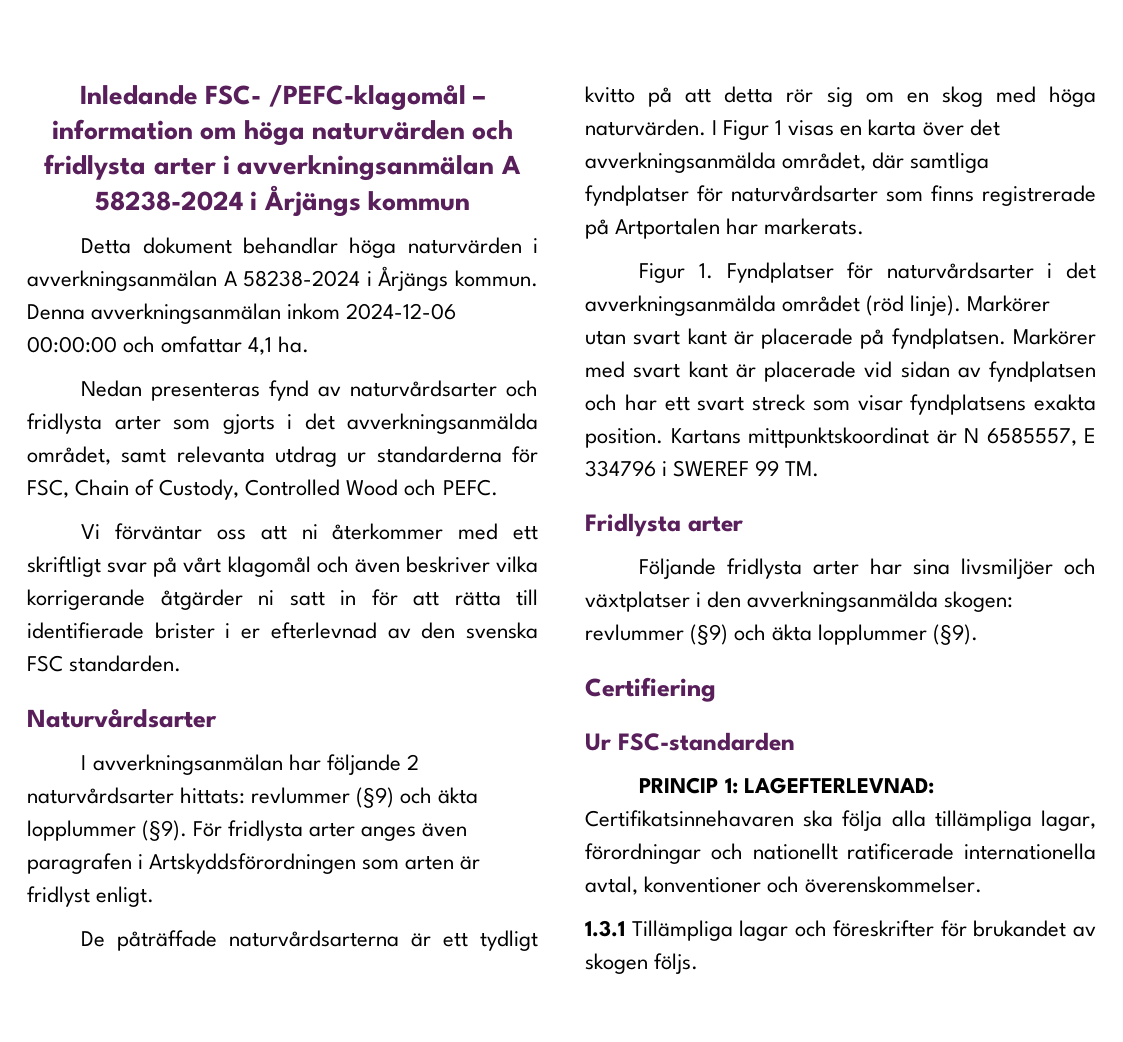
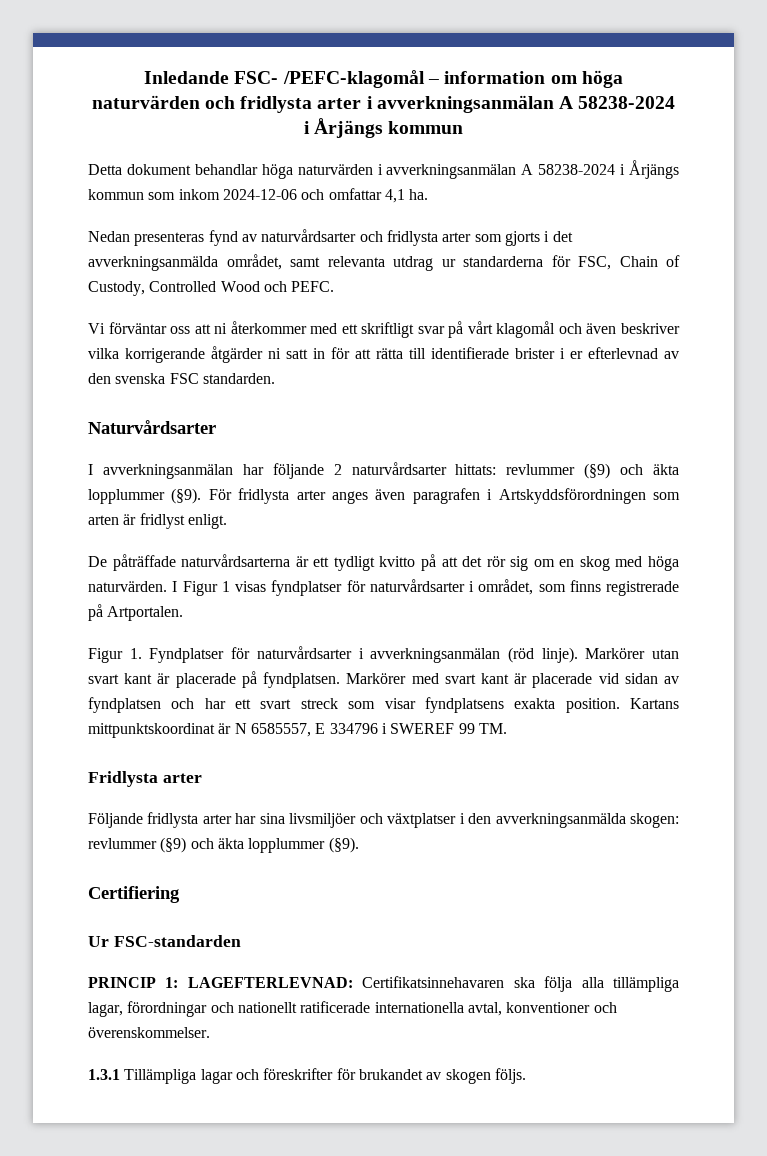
- Detta dokument behandlar höga naturvärden i avverkningsanmälan A 58238-2024 i Årjängs kommun. Denna avverkningsanmälan inkom 2024-12-06 00:00:00 och omfattar 4,1 ha.
+ Detta dokument behandlar höga naturvärden i avverkningsanmälan A 58238-2024 i Årjängs kommun som inkom 2024-12-06 och omfattar 4,1 ha.
- De påträffade naturvårdsarterna är ett tydligt kvitto på att detta rör sig om en skog med höga naturvärden.
+ De påträffade naturvårdsarterna är ett tydligt kvitto på att det rör sig om en skog med höga naturvärden.
- I Figur 1 visas en karta över det avverkningsanmälda området, där samtliga fyndplatser för naturvårdsarter som finns registrerade på Artportalen har markerats.
+ I Figur 1 visas fyndplatser för naturvårdsarter i området, som finns registrerade på Artportalen.
- Figur 1. Fyndplatser för naturvårdsarter i det avverkningsanmälda området (röd linje).
+ Figur 1. Fyndplatser för naturvårdsarter i avverkningsanmälan (röd linje).

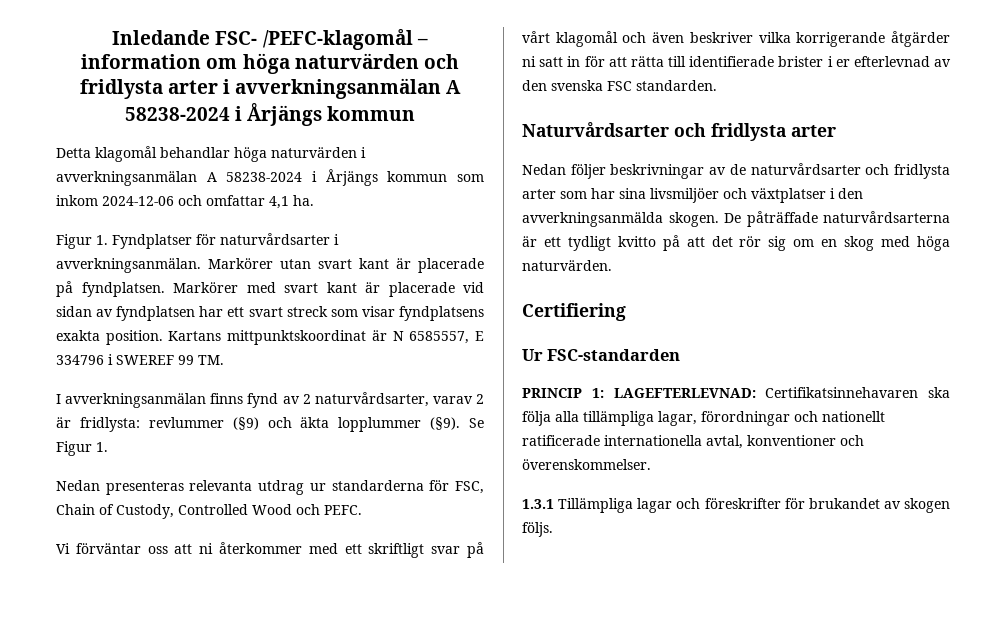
- Detta dokument behandlar höga naturvärden i avverkningsanmälan A 58238-2024 i Årjängs kommun som inkom 2024-12-06 och omfattar 4,1 ha.
+ Detta klagomål behandlar höga naturvärden i avverkningsanmälan A 58238-2024 i Årjängs kommun som inkom 2024-12-06 och omfattar 4,1 ha.
- Nedan presenteras fynd av naturvårdsarter och fridlysta arter som gjorts i det avverkningsanmälda området, samt relevanta utdrag ur standarderna för FSC, Chain of Custody, Controlled Wood och PEFC.
+ Figur 1. Fyndplatser för naturvårdsarter i avverkningsanmälan. Markörer utan svart kant är placerade på fyndplatsen. Markörer med svart kant är placerade vid sidan av fyndplatsen har ett svart streck som visar fyndplatsens exakta position. Kartans mittpunktskoordinat är N 6585557, E 334796 i SWEREF 99 TM.
+ I avverkningsanmälan finns fynd av 2 naturvårdsarter, varav 2 är fridlysta: revlummer (§9) och äkta lopplummer (§9). Se Figur 1.
+ Nedan presenteras relevanta utdrag ur standarderna för FSC, Chain of Custody, Controlled Wood och PEFC.
- Naturvårdsarter
- I avverkningsanmälan har följande 2 naturvårdsarter hittats: revlummer (§9) och äkta lopplummer (§9). För fridlysta arter anges även paragrafen i Artskyddsförordningen som arten är fridlyst enligt.
- De påträffade naturvårdsarterna är ett tydligt kvitto på att det rör sig om en skog med höga naturvärden. I Figur 1 visas fyndplatser för naturvårdsarter i området, som finns registrerade på Artportalen.
- Figur 1. Fyndplatser för naturvårdsarter i avverkningsanmälan (röd linje). Markörer utan svart kant är placerade på fyndplatsen. Markörer med svart kant är placerade vid sidan av fyndplatsen och har ett svart streck som visar fyndplatsens exakta position. Kartans mittpunktskoordinat är N 6585557, E 334796 i SWEREF 99 TM.
- Fridlysta arter
- Följande fridlysta arter har sina livsmiljöer och växtplatser i den avverkningsanmälda skogen: revlummer (§9) och äkta lopplummer (§9).
+ Naturvårdsarter och fridlysta arter
+ Nedan följer beskrivningar av de naturvårdsarter och fridlysta arter som har sina livsmiljöer och växtplatser i den avverkningsanmälda skogen. De påträffade naturvårdsarterna är ett tydligt kvitto på att det rör sig om en skog med höga naturvärden.

